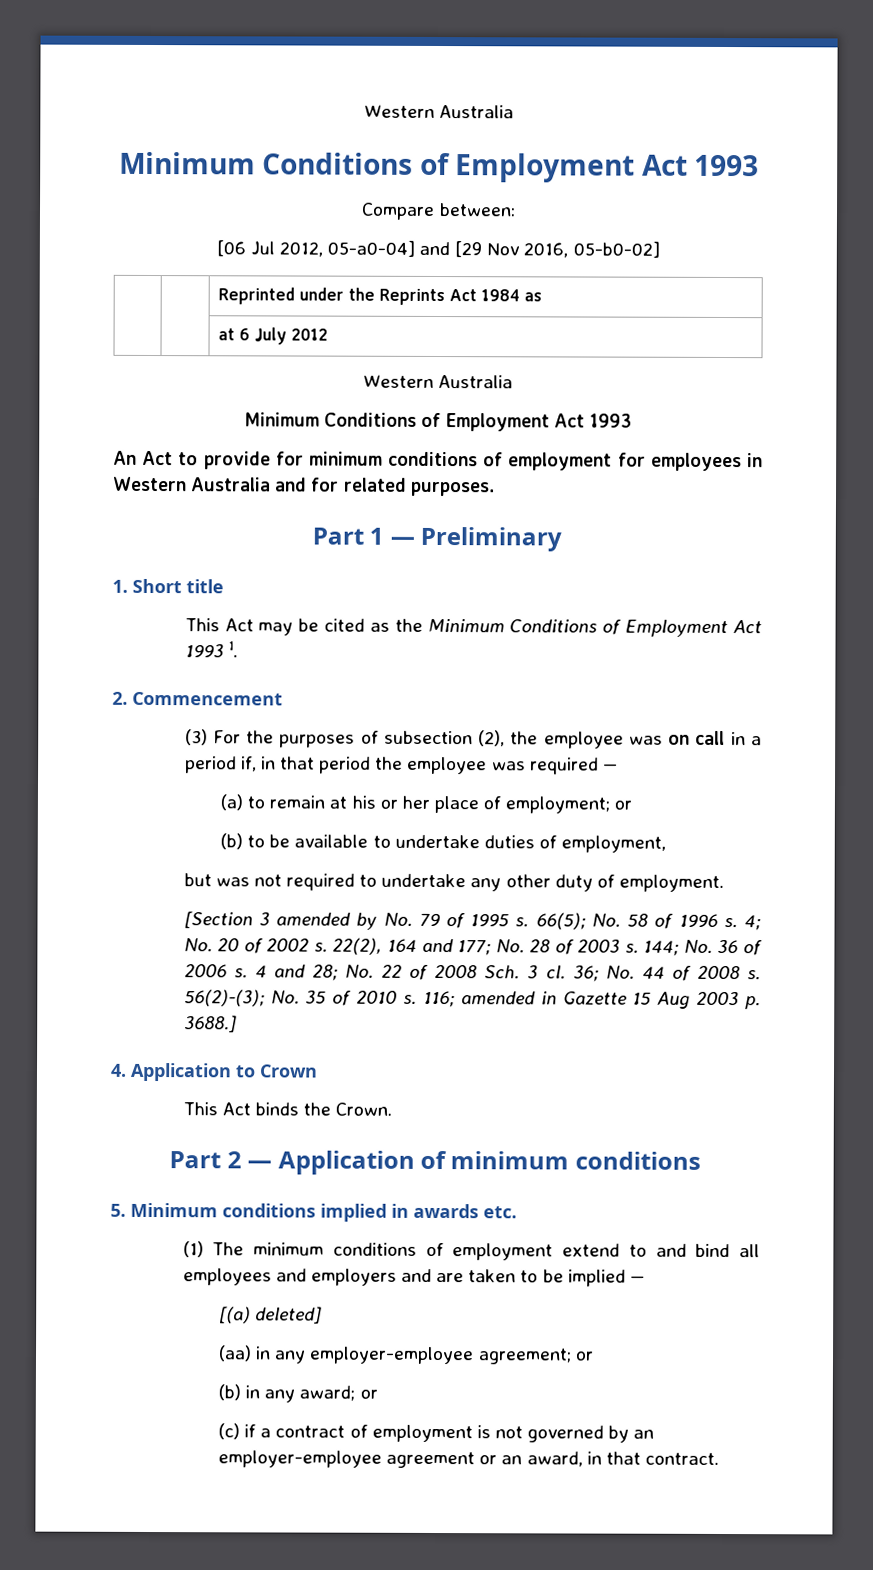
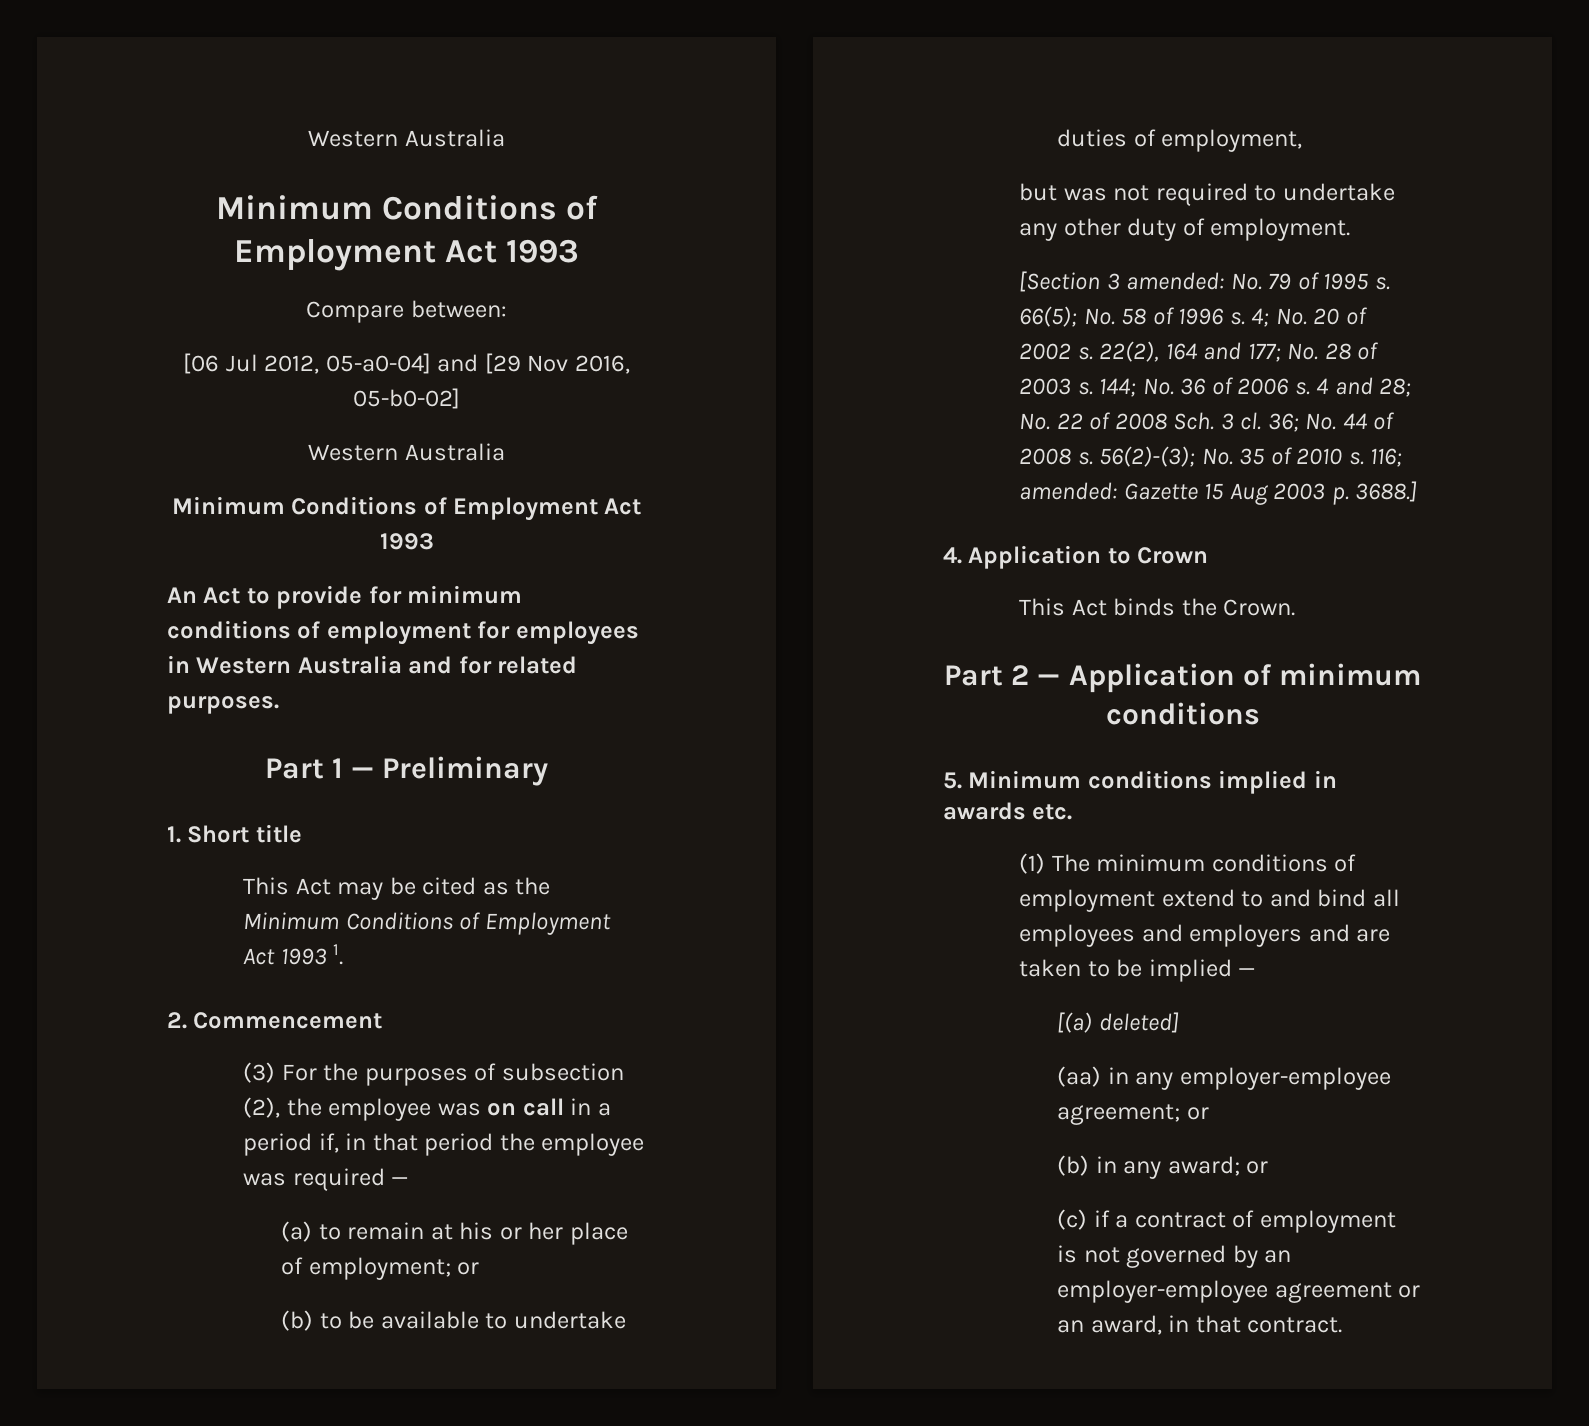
- | | Reprinted under the Reprints Act 1984 as
- | | at 6 July 2012
- [Section 3 amended by No. 79 of 1995 s.
+ [Section 3 amended: No. 79 of 1995 s.
- 116; amended in Gazette 15 Aug 2003 p. 3688.]
+ 116; amended: Gazette 15 Aug 2003 p. 3688.]

